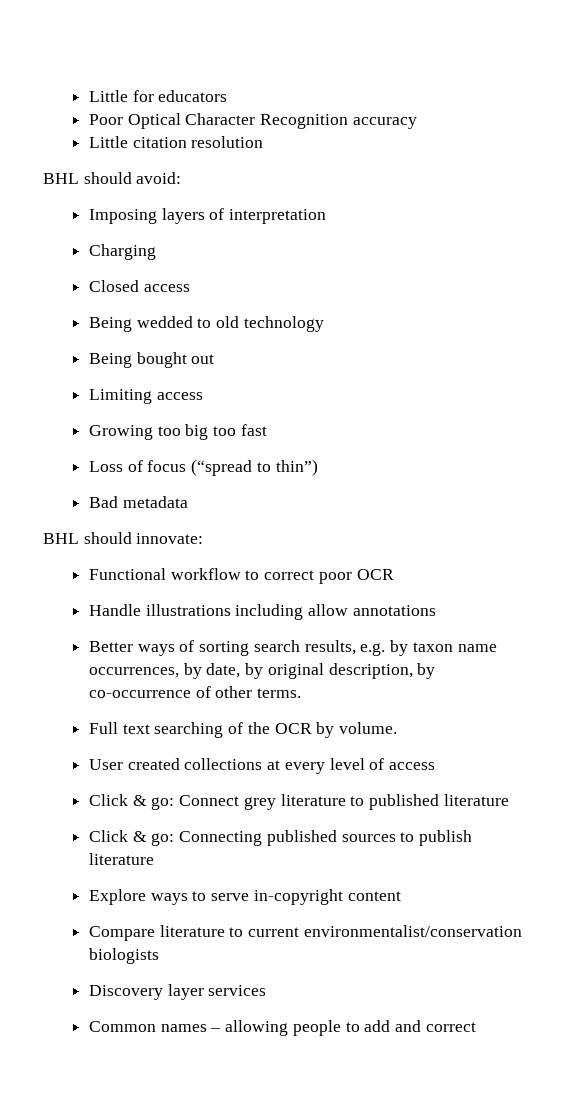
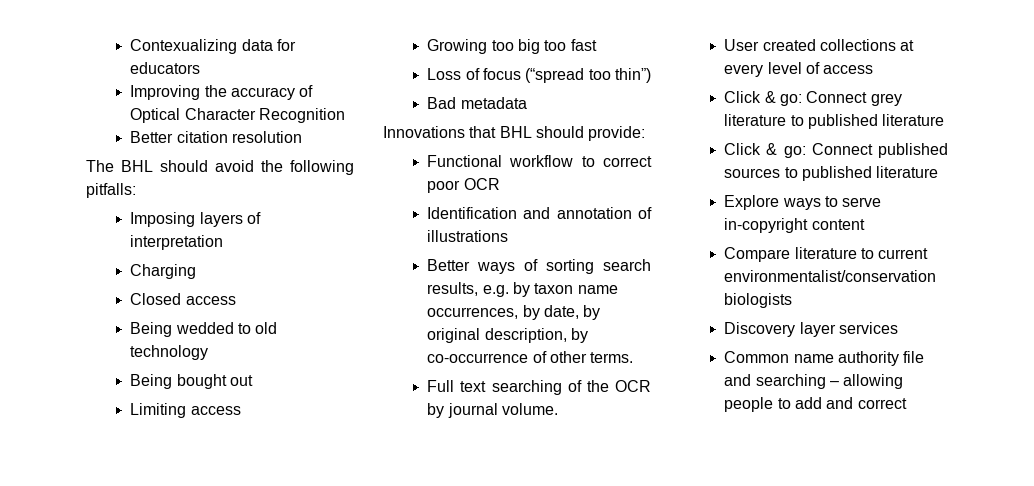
- Little for educators
+ Contexualizing data for educators
- Poor Optical Character Recognition accuracy
- Little citation resolution
+ Improving the accuracy of Optical Character Recognition
+ Better citation resolution
- BHL should avoid:
+ The BHL should avoid the following pitfalls:
- Loss of focus (“spread to thin”)
+ Loss of focus (“spread too thin”)
- BHL should innovate:
+ Innovations that BHL should provide:
- Handle illustrations including allow annotations
+ Identification and annotation of illustrations
- Full text searching of the OCR by volume.
+ Full text searching of the OCR by journal volume.
- Click & go: Connecting published sources to publish literature
+ Click & go: Connect published sources to published literature
- Common names – allowing people to add and correct
+ Common name authority file and searching – allowing people to add and correct

